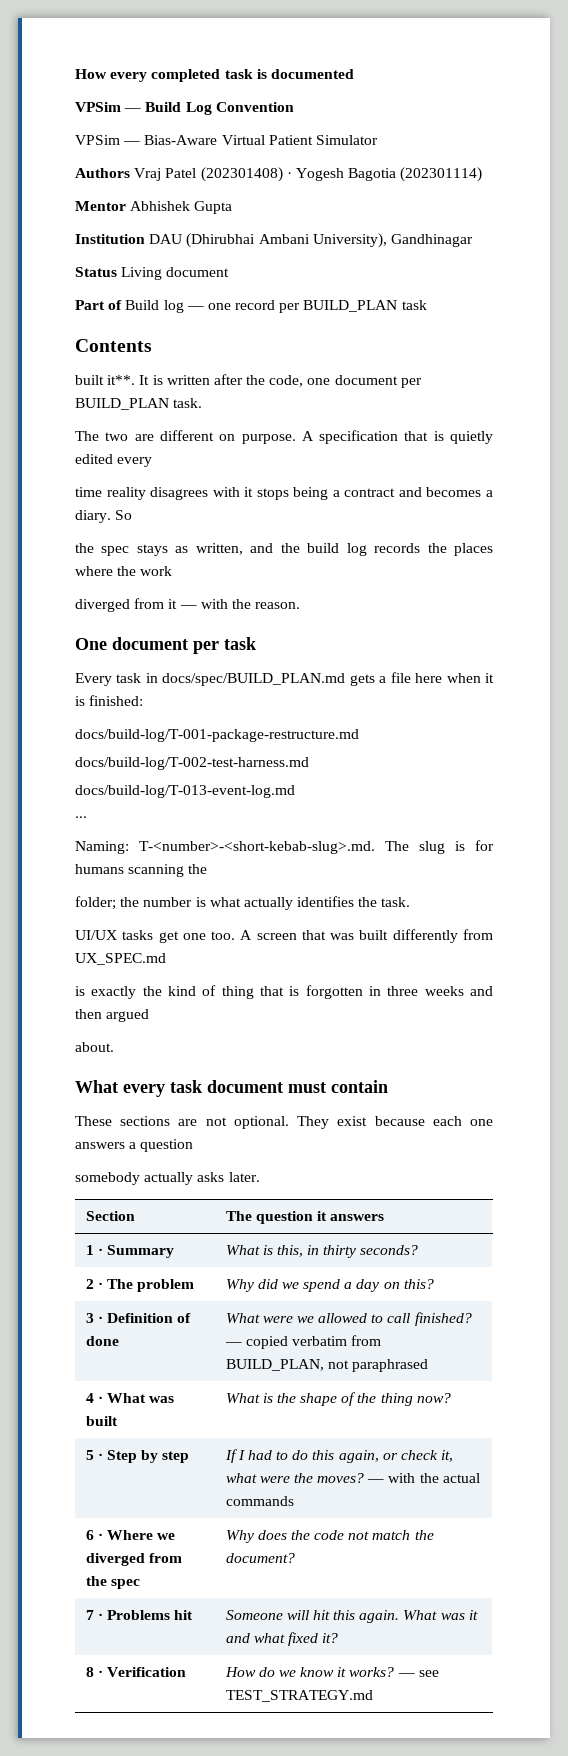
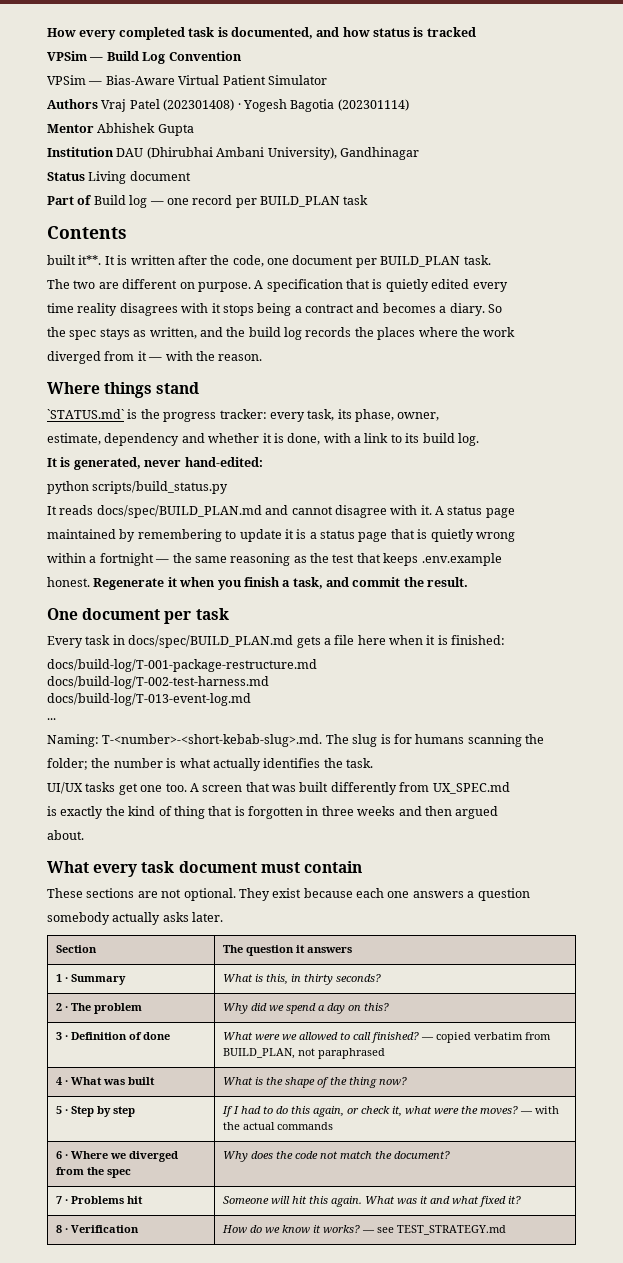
- How every completed task is documented
+ How every completed task is documented, and how status is tracked
+ Where things stand
+ `STATUS.md` is the progress tracker: every task, its phase, owner,
+ estimate, dependency and whether it is done, with a link to its build log.
+ It is generated, never hand-edited:
+ python scripts/build_status.py
+ It reads docs/spec/BUILD_PLAN.md and cannot disagree with it. A status page
+ maintained by remembering to update it is a status page that is quietly wrong
+ within a fortnight — the same reasoning as the test that keeps .env.example
+ honest. Regenerate it when you finish a task, and commit the result.

